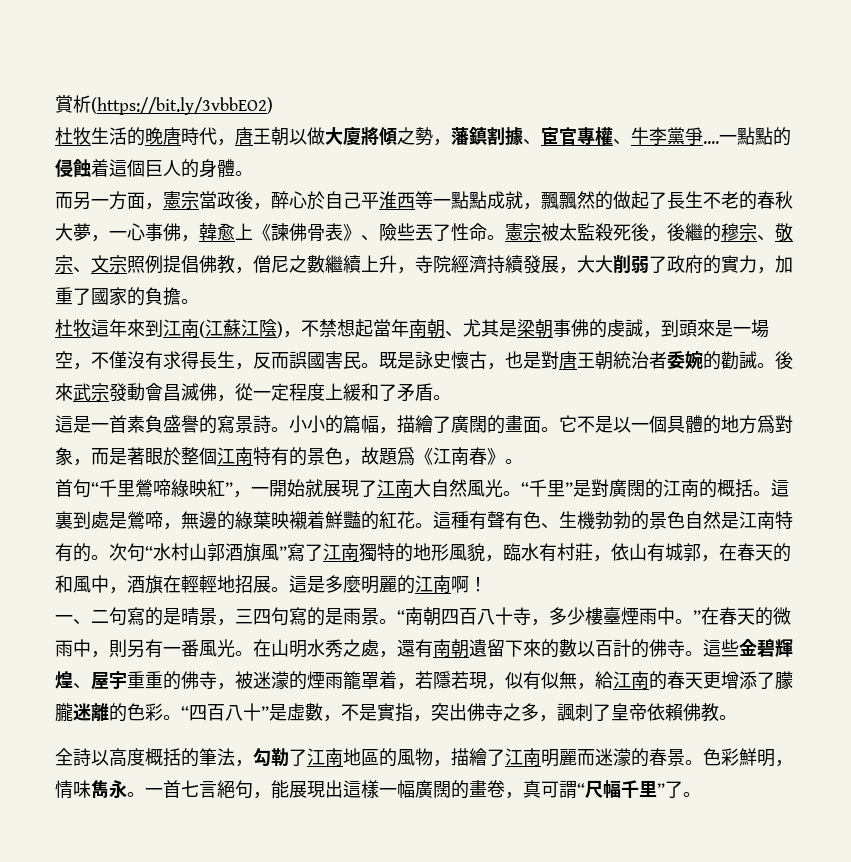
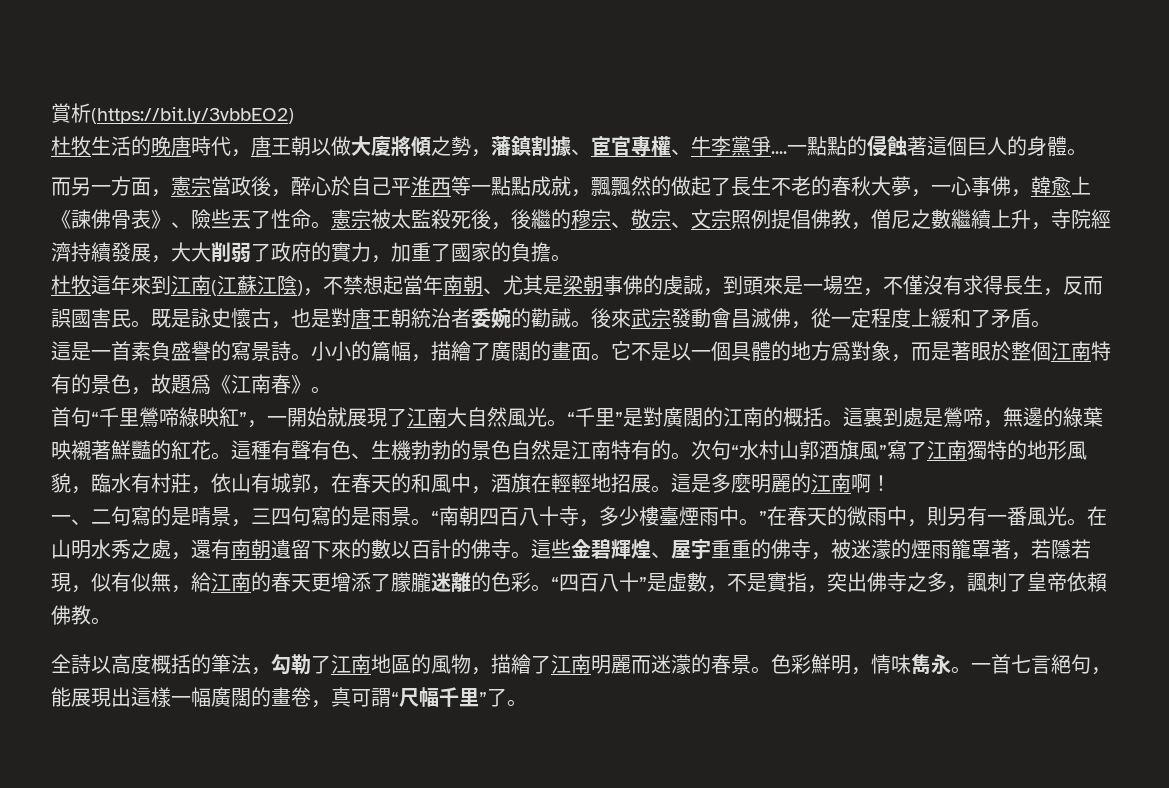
- 一點點的侵蝕着這個巨人的身體。
+ 一點點的侵蝕著這個巨人的身體。
- 這裏到處是鶯啼，無邊的綠葉映襯着鮮豔的紅花。
+ 這裏到處是鶯啼，無邊的綠葉映襯著鮮豔的紅花。
- 這些金碧輝煌、屋宇重重的佛寺，被迷濛的煙雨籠罩着，若隱若現，似有似無，給江南的春天更增添了朦朧迷離的色彩。
+ 這些金碧輝煌、屋宇重重的佛寺，被迷濛的煙雨籠罩著，若隱若現，似有似無，給江南的春天更增添了朦朧迷離的色彩。

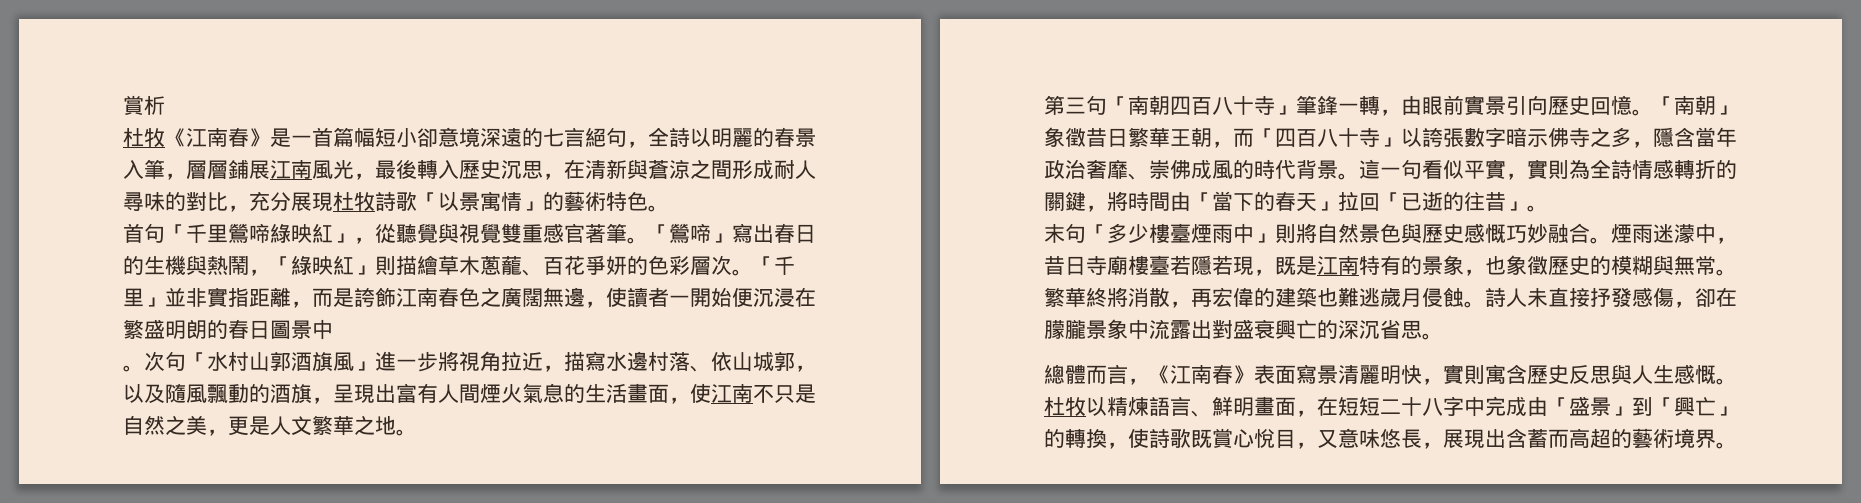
- 賞析(https://bit.ly/3vbbEO2)
- 杜牧生活的晚唐時代，唐王朝以做大廈將傾之勢，藩鎮割據、宦官專權、牛李黨爭....一點點的侵蝕著這個巨人的身體。
- 而另一方面，憲宗當政後，醉心於自己平淮西等一點點成就，飄飄然的做起了長生不老的春秋大夢，一心事佛，韓愈上《諫佛骨表》、險些丟了性命。憲宗被太監殺死後，後繼的穆宗、敬宗、文宗照例提倡佛教，僧尼之數繼續上升，寺院經濟持續發展，大大削弱了政府的實力，加重了國家的負擔。
- 杜牧這年來到江南(江蘇江陰)，不禁想起當年南朝、尤其是梁朝事佛的虔誠，到頭來是一場空，不僅沒有求得長生，反而誤國害民。既是詠史懷古，也是對唐王朝統治者委婉的勸誡。後來武宗發動會昌滅佛，從一定程度上緩和了矛盾。
- 這是一首素負盛譽的寫景詩。小小的篇幅，描繪了廣闊的畫面。它不是以一個具體的地方爲對象，而是著眼於整個江南特有的景色，故題爲《江南春》。
+ 賞析
+ 杜牧《江南春》是一首篇幅短小卻意境深遠的七言絕句，全詩以明麗的春景入筆，層層鋪展江南風光，最後轉入歷史沉思，在清新與蒼涼之間形成耐人尋味的對比，充分展現杜牧詩歌「以景寓情」的藝術特色。
- 首句“千里鶯啼綠映紅”，一開始就展現了江南大自然風光。“千里”是對廣闊的江南的概括。這裏到處是鶯啼，無邊的綠葉映襯著鮮豔的紅花。這種有聲有色、生機勃勃的景色自然是江南特有的。次句“水村山郭酒旗風”寫了江南獨特的地形風貌，臨水有村莊，依山有城郭，在春天的和風中，酒旗在輕輕地招展。這是多麼明麗的江南啊！
- 一、二句寫的是晴景，三四句寫的是雨景。“南朝四百八十寺，多少樓臺煙雨中。”在春天的微雨中，則另有一番風光。在山明水秀之處，還有南朝遺留下來的數以百計的佛寺。這些金碧輝煌、屋宇重重的佛寺，被迷濛的煙雨籠罩著，若隱若現，似有似無，給江南的春天更增添了朦朧迷離的色彩。“四百八十”是虛數，不是實指，突出佛寺之多，諷刺了皇帝依賴佛教。
- 全詩以高度概括的筆法，勾勒了江南地區的風物，描繪了江南明麗而迷濛的春景。色彩鮮明，情味雋永。一首七言絕句，能展現出這樣一幅廣闊的畫卷，真可謂“尺幅千里”了。
+ 首句「千里鶯啼綠映紅」，從聽覺與視覺雙重感官著筆。「鶯啼」寫出春日的生機與熱鬧，「綠映紅」則描繪草木蔥蘢、百花爭妍的色彩層次。「千里」並非實指距離，而是誇飾江南春色之廣闊無邊，使讀者一開始便沉浸在繁盛明朗的春日圖景中
+ 。次句「水村山郭酒旗風」進一步將視角拉近，描寫水邊村落、依山城郭，以及隨風飄動的酒旗，呈現出富有人間煙火氣息的生活畫面，使江南不只是自然之美，更是人文繁華之地。
+ 第三句「南朝四百八十寺」筆鋒一轉，由眼前實景引向歷史回憶。「南朝」象徵昔日繁華王朝，而「四百八十寺」以誇張數字暗示佛寺之多，隱含當年政治奢靡、崇佛成風的時代背景。這一句看似平實，實則為全詩情感轉折的關鍵，將時間由「當下的春天」拉回「已逝的往昔」。
+ 末句「多少樓臺煙雨中」則將自然景色與歷史感慨巧妙融合。煙雨迷濛中，昔日寺廟樓臺若隱若現，既是江南特有的景象，也象徵歷史的模糊與無常。繁華終將消散，再宏偉的建築也難逃歲月侵蝕。詩人未直接抒發感傷，卻在朦朧景象中流露出對盛衰興亡的深沉省思。
+ 總體而言，《江南春》表面寫景清麗明快，實則寓含歷史反思與人生感慨。杜牧以精煉語言、鮮明畫面，在短短二十八字中完成由「盛景」到「興亡」的轉換，使詩歌既賞心悅目，又意味悠長，展現出含蓄而高超的藝術境界。

